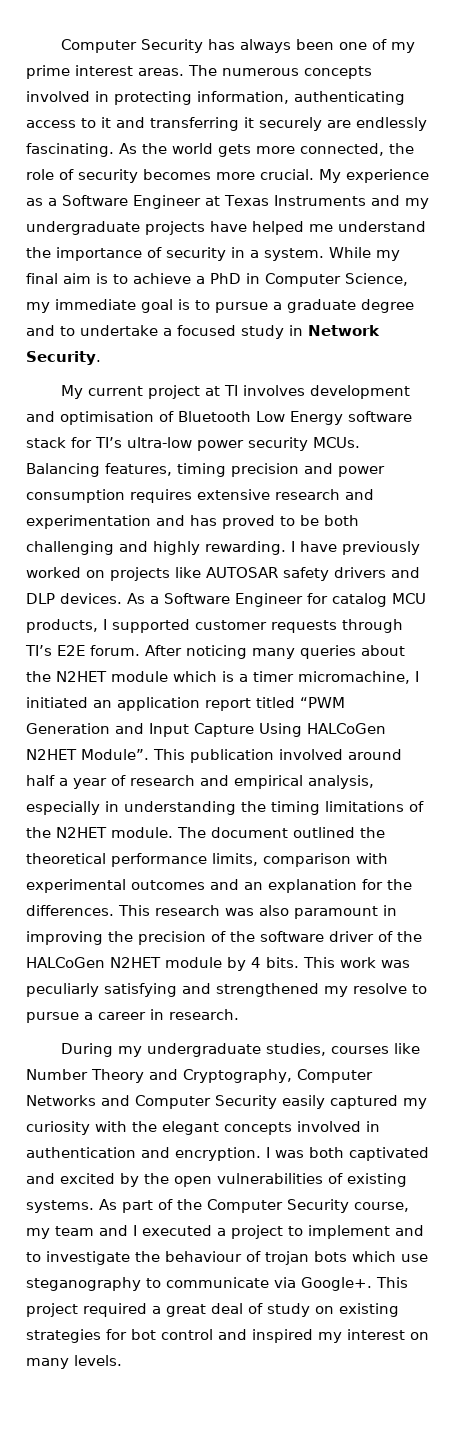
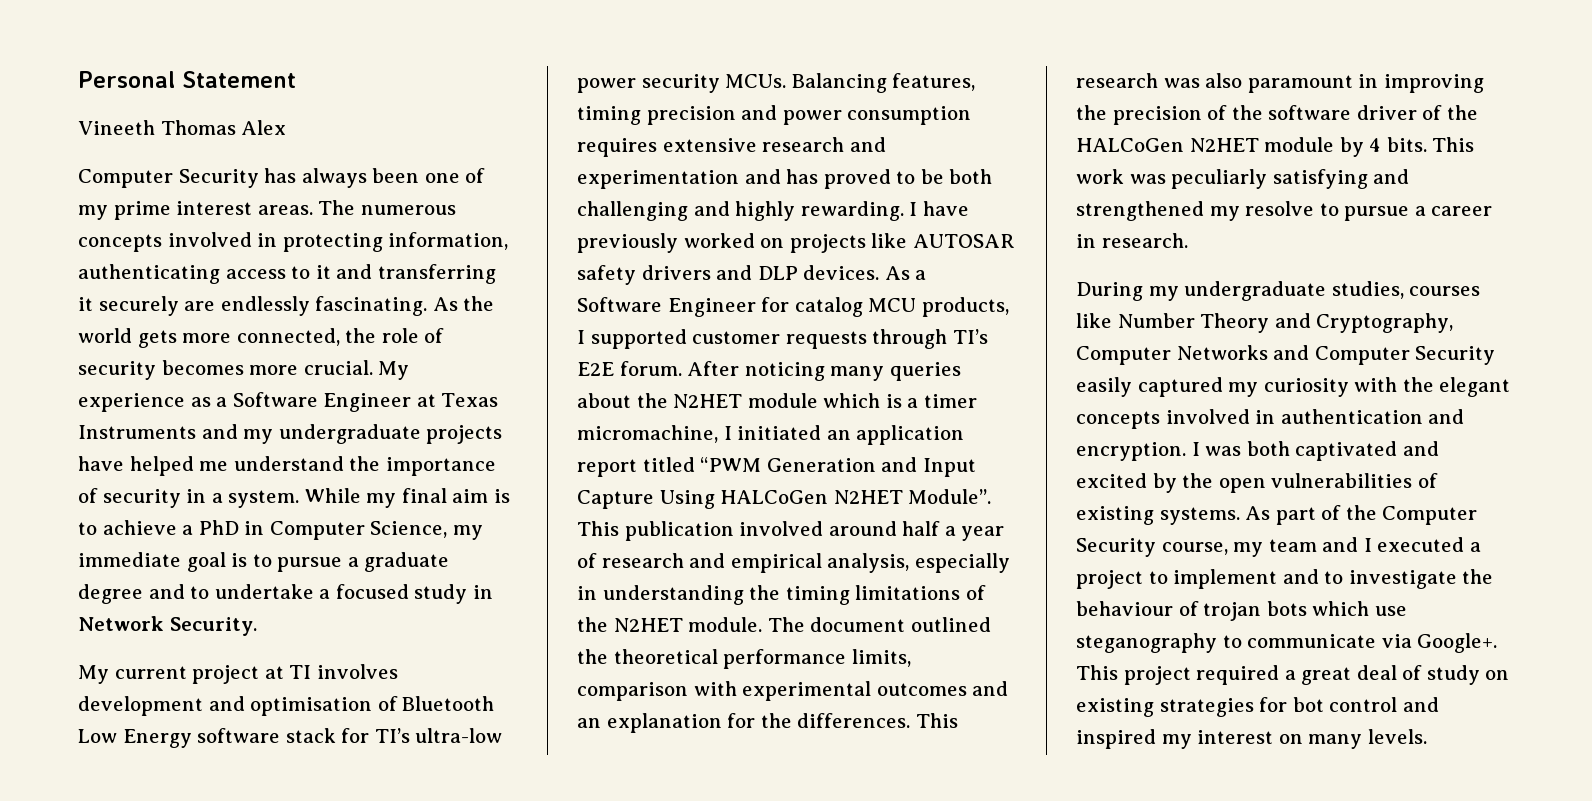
+ Personal Statement
+ Vineeth Thomas Alex

